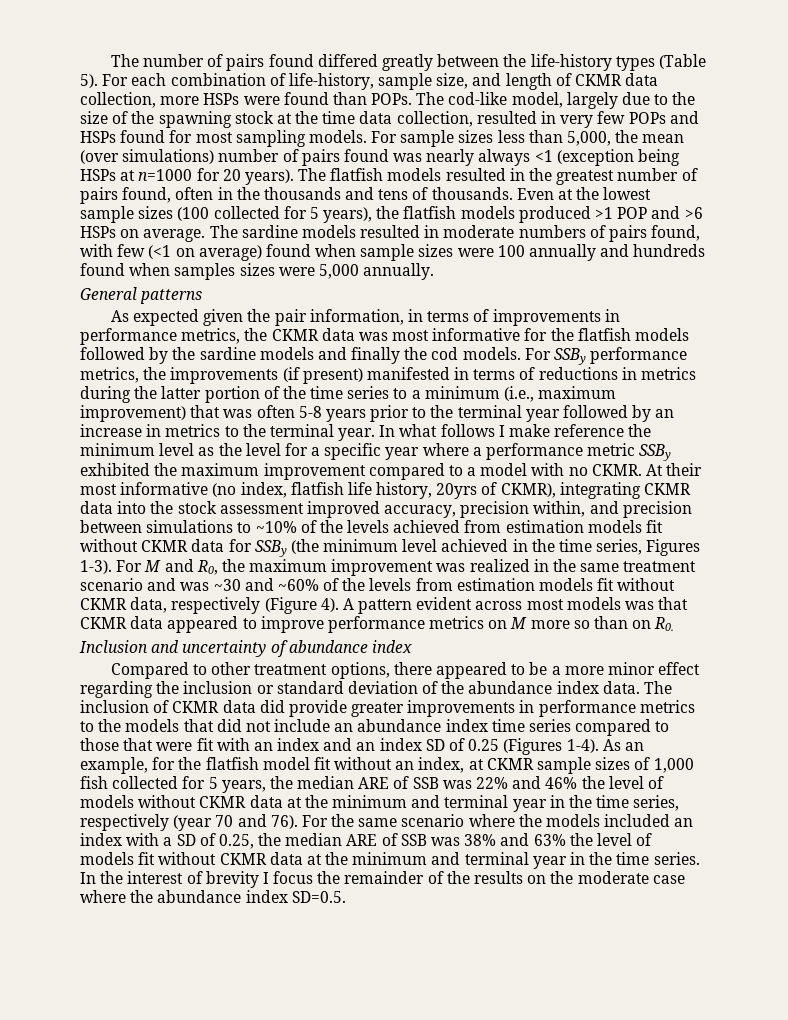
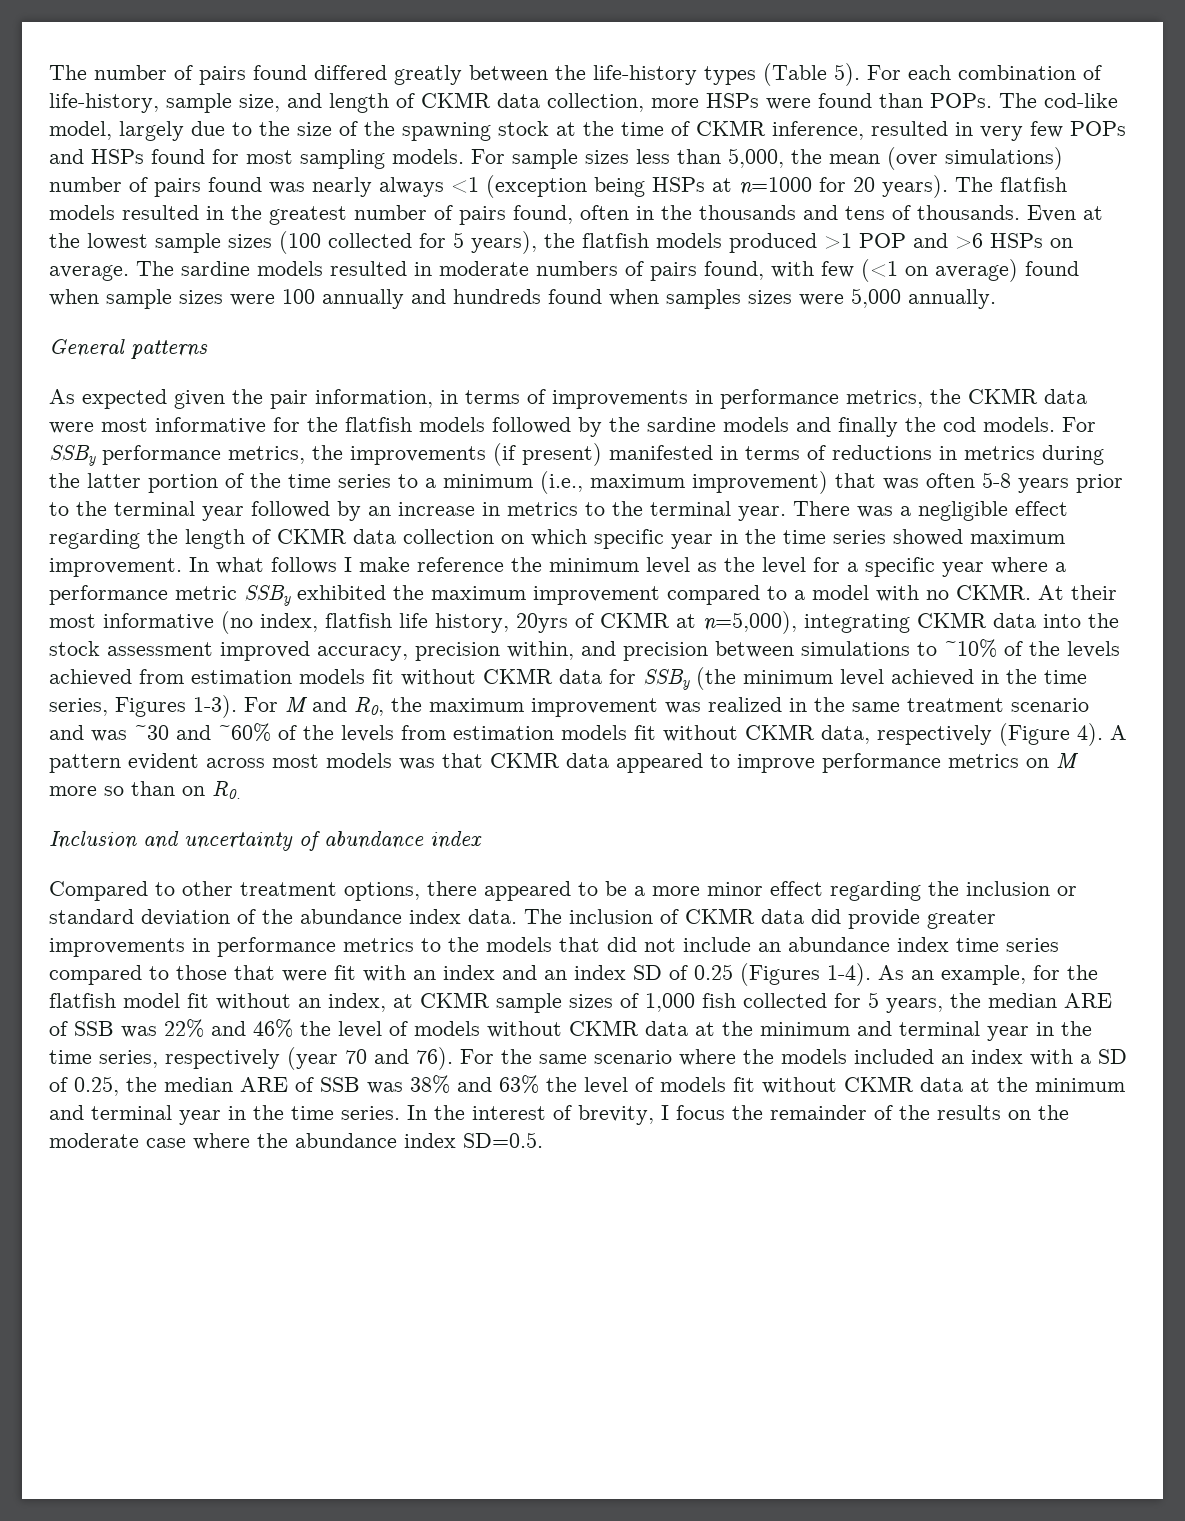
- The cod-like model, largely due to the size of the spawning stock at the time data collection, resulted in very few POPs and HSPs found for most sampling models.
+ The cod-like model, largely due to the size of the spawning stock at the time of CKMR inference, resulted in very few POPs and HSPs found for most sampling models.
- As expected given the pair information, in terms of improvements in performance metrics, the CKMR data was most informative for the flatfish models followed by the sardine models and finally the cod models.
+ As expected given the pair information, in terms of improvements in performance metrics, the CKMR data were most informative for the flatfish models followed by the sardine models and finally the cod models.
+ There was a negligible effect regarding the length of CKMR data collection on which specific year in the time series showed maximum improvement.
- At their most informative (no index, flatfish life history, 20yrs of CKMR), integrating CKMR data into the stock assessment improved accuracy, precision within, and precision between simulations to ~10% of the levels achieved from estimation models fit without CKMR data for SSBy (the minimum level achieved in the time series, Figures 1-3).
+ At their most informative (no index, flatfish life history, 20yrs of CKMR at n=5,000), integrating CKMR data into the stock assessment improved accuracy, precision within, and precision between simulations to ~10% of the levels achieved from estimation models fit without CKMR data for SSBy (the minimum level achieved in the time series, Figures 1-3).
- In the interest of brevity I focus the remainder of the results on the moderate case where the abundance index SD=0.5.
+ In the interest of brevity, I focus the remainder of the results on the moderate case where the abundance index SD=0.5.

